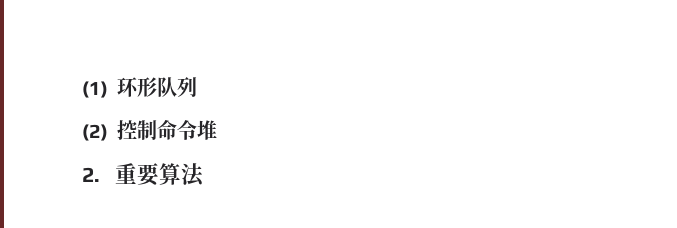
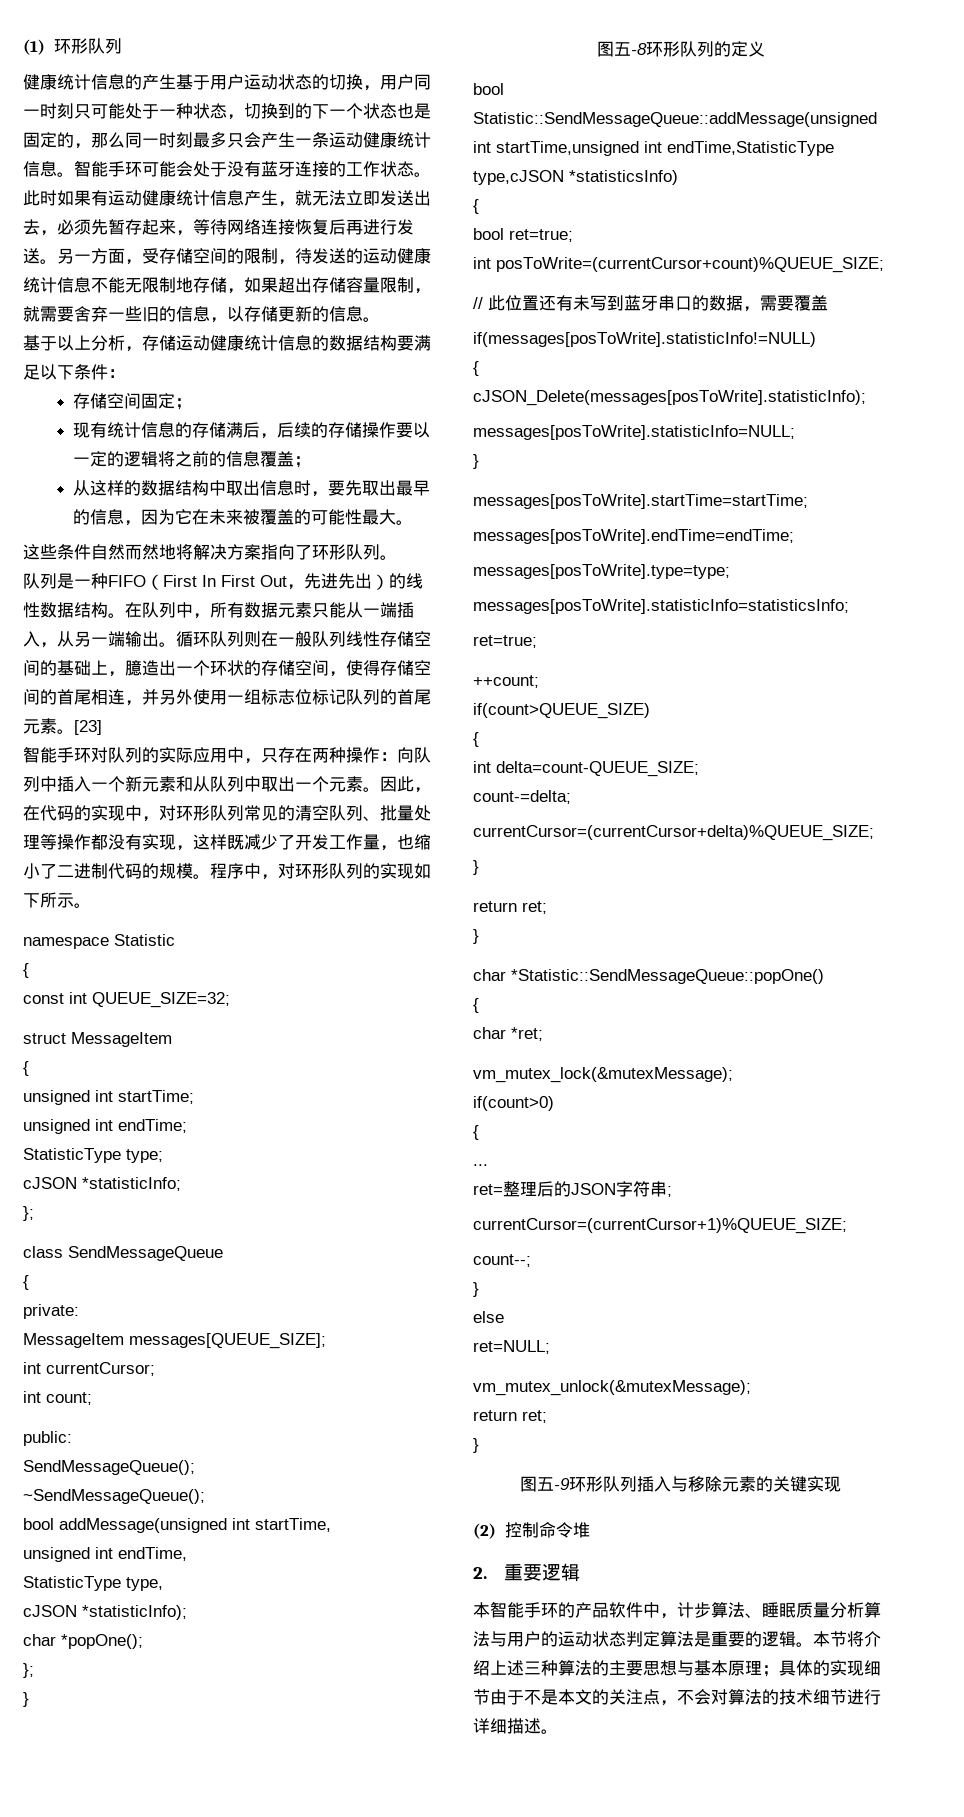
+ 健康统计信息的产生基于用户运动状态的切换，用户同一时刻只可能处于一种状态，切换到的下一个状态也是固定的，那么同一时刻最多只会产生一条运动健康统计信息。智能手环可能会处于没有蓝牙连接的工作状态。此时如果有运动健康统计信息产生，就无法立即发送出去，必须先暂存起来，等待网络连接恢复后再进行发送。另一方面，受存储空间的限制，待发送的运动健康统计信息不能无限制地存储，如果超出存储容量限制，就需要舍弃一些旧的信息，以存储更新的信息。
+ 基于以上分析，存储运动健康统计信息的数据结构要满足以下条件：
+ 存储空间固定；
+ 现有统计信息的存储满后，后续的存储操作要以一定的逻辑将之前的信息覆盖；
+ 从这样的数据结构中取出信息时，要先取出最早的信息，因为它在未来被覆盖的可能性最大。
+ 这些条件自然而然地将解决方案指向了环形队列。
+ 队列是一种FIFO（First In First Out，先进先出）的线性数据结构。在队列中，所有数据元素只能从一端插入，从另一端输出。循环队列则在一般队列线性存储空间的基础上，臆造出一个环状的存储空间，使得存储空间的首尾相连，并另外使用一组标志位标记队列的首尾元素。[23]
+ 智能手环对队列的实际应用中，只存在两种操作：向队列中插入一个新元素和从队列中取出一个元素。因此，在代码的实现中，对环形队列常见的清空队列、批量处理等操作都没有实现，这样既减少了开发工作量，也缩小了二进制代码的规模。程序中，对环形队列的实现如下所示。
+ namespace Statistic
+ {
+ const int QUEUE_SIZE=32;
+ struct MessageItem
+ {
+ unsigned int startTime;
+ unsigned int endTime;
+ StatisticType type;
+ cJSON *statisticInfo;
+ };
+ class SendMessageQueue
+ {
+ private:
+ MessageItem messages[QUEUE_SIZE];
+ int currentCursor;
+ int count;
+ public:
+ SendMessageQueue();
+ ~SendMessageQueue();
+ bool addMessage(unsigned int startTime,
+ unsigned int endTime,
+ StatisticType type,
+ cJSON *statisticInfo);
+ char *popOne();
+ };
+ }
+ 图五-8环形队列的定义
+ bool Statistic::SendMessageQueue::addMessage(unsigned int startTime,unsigned int endTime,StatisticType type,cJSON *statisticsInfo)
+ {
+ bool ret=true;
+ int posToWrite=(currentCursor+count)%QUEUE_SIZE;
+ // 此位置还有未写到蓝牙串口的数据，需要覆盖
+ if(messages[posToWrite].statisticInfo!=NULL)
+ {
+ cJSON_Delete(messages[posToWrite].statisticInfo);
+ messages[posToWrite].statisticInfo=NULL;
+ }
+ messages[posToWrite].startTime=startTime;
+ messages[posToWrite].endTime=endTime;
+ messages[posToWrite].type=type;
+ messages[posToWrite].statisticInfo=statisticsInfo;
+ ret=true;
+ ++count;
+ if(count>QUEUE_SIZE)
+ {
+ int delta=count-QUEUE_SIZE;
+ count-=delta;
+ currentCursor=(currentCursor+delta)%QUEUE_SIZE;
+ }
+ return ret;
+ }
+ char *Statistic::SendMessageQueue::popOne()
+ {
+ char *ret;
+ vm_mutex_lock(&mutexMessage);
+ if(count>0)
+ {
+ ...
+ ret=整理后的JSON字符串;
+ currentCursor=(currentCursor+1)%QUEUE_SIZE;
+ count--;
+ }
+ else
+ ret=NULL;
+ vm_mutex_unlock(&mutexMessage);
+ return ret;
+ }
+ 图五-9环形队列插入与移除元素的关键实现
- 2.重要算法
+ 2.重要逻辑
+ 本智能手环的产品软件中，计步算法、睡眠质量分析算法与用户的运动状态判定算法是重要的逻辑。本节将介绍上述三种算法的主要思想与基本原理；具体的实现细节由于不是本文的关注点，不会对算法的技术细节进行详细描述。

